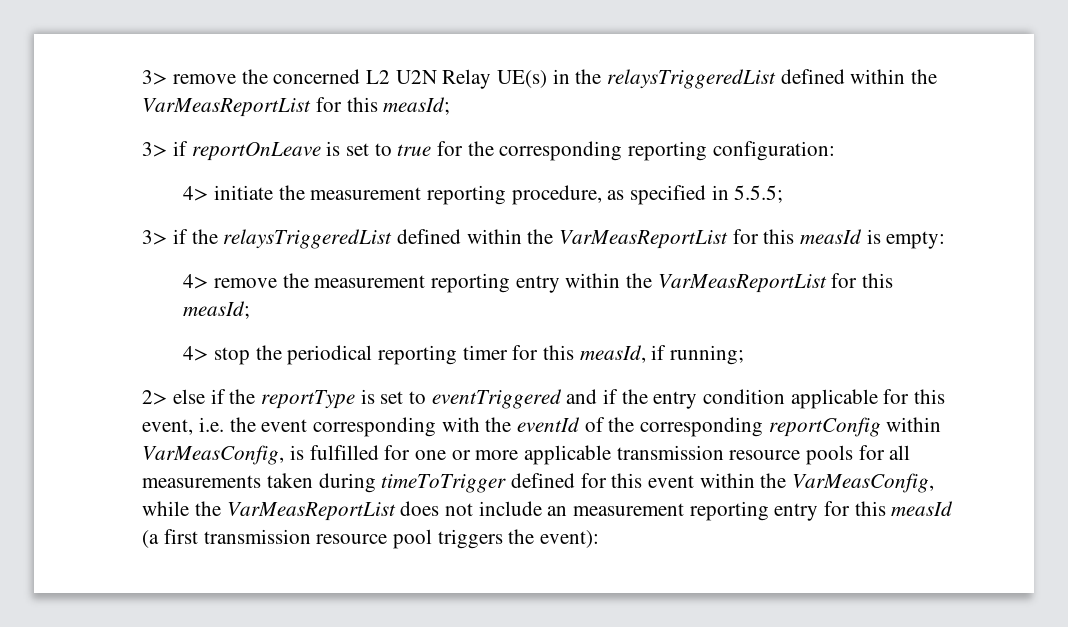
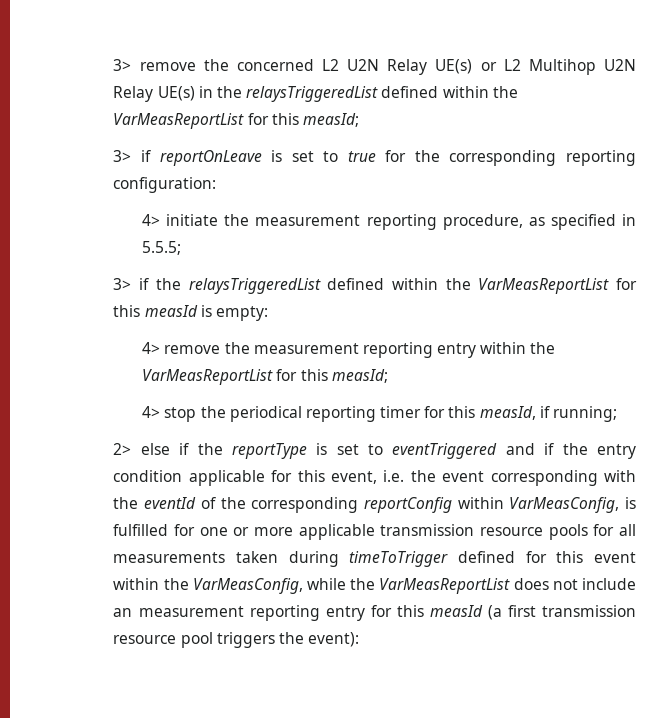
- 3> remove the concerned L2 U2N Relay UE(s) in the relaysTriggeredList defined within the VarMeasReportList for this measId;
+ 3> remove the concerned L2 U2N Relay UE(s) or L2 Multihop U2N Relay UE(s) in the relaysTriggeredList defined within the VarMeasReportList for this measId;

